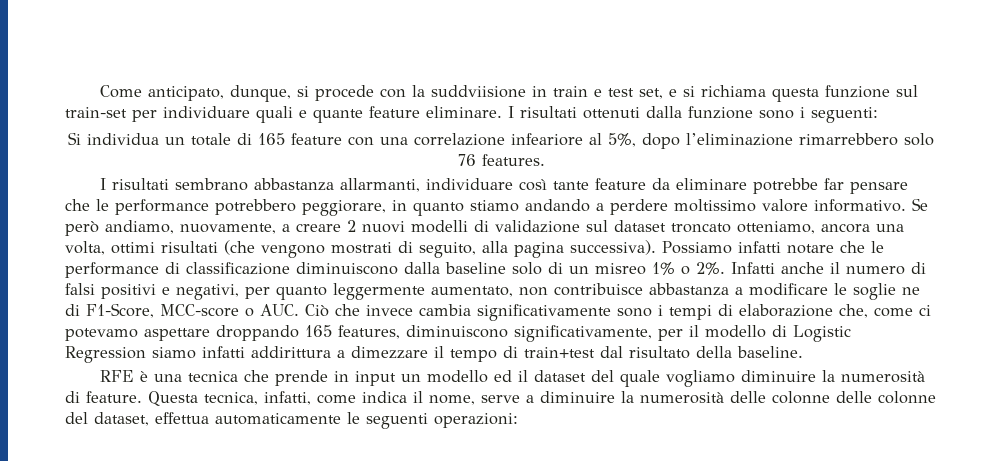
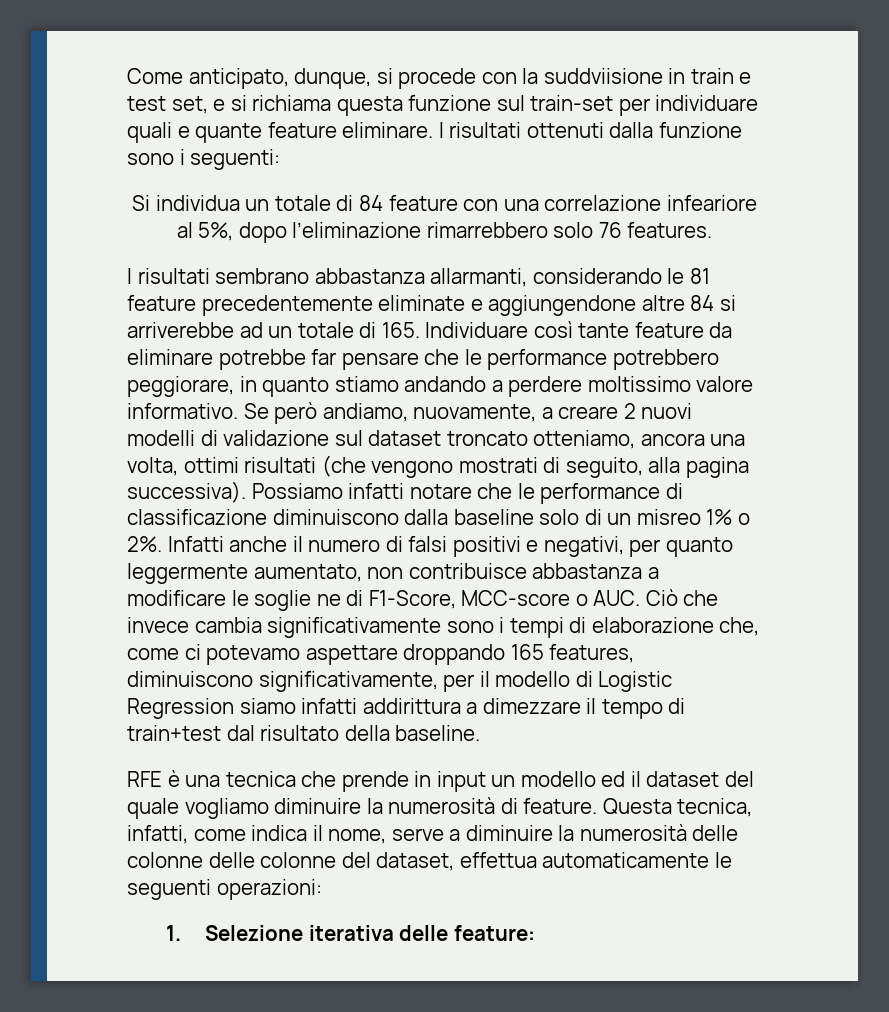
- Si individua un totale di 165 feature con una correlazione infeariore al 5%, dopo l’eliminazione rimarrebbero solo 76 features.
+ Si individua un totale di 84 feature con una correlazione infeariore al 5%, dopo l’eliminazione rimarrebbero solo 76 features.
- I risultati sembrano abbastanza allarmanti, individuare così tante feature da eliminare potrebbe far pensare che le performance potrebbero peggiorare, in quanto stiamo andando a perdere moltissimo valore informativo.
+ I risultati sembrano abbastanza allarmanti, considerando le 81 feature precedentemente eliminate e aggiungendone altre 84 si arriverebbe ad un totale di 165. Individuare così tante feature da eliminare potrebbe far pensare che le performance potrebbero peggiorare, in quanto stiamo andando a perdere moltissimo valore informativo.
+ 1. Selezione iterativa delle feature:

